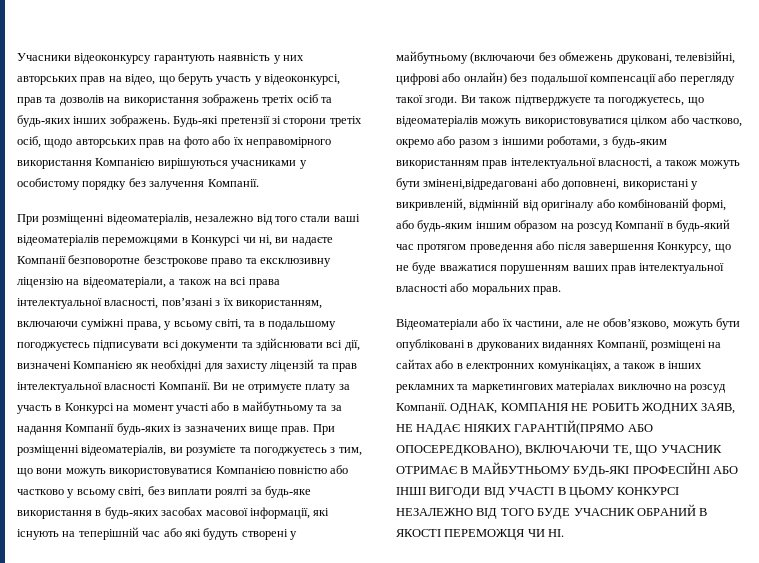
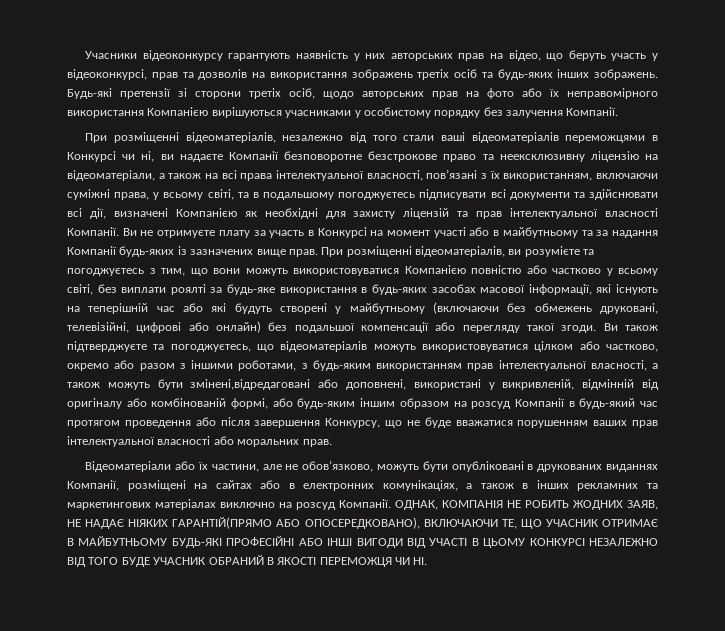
- При розміщенні відеоматеріалів, незалежно від того стали ваші відеоматеріалів переможцями в Конкурсі чи ні, ви надаєте Компанії безповоротне безстрокове право та ексклюзивну ліцензію на відеоматеріали, а також на всі права інтелектуальної власності, пов’язані з їх використанням, включаючи суміжні права, у всьому світі, та в подальшому погоджуєтесь підписувати всі документи та здійснювати всі дії, визначені Компанією як необхідні для захисту ліцензій та прав інтелектуальної власності Компанії.
+ При розміщенні відеоматеріалів, незалежно від того стали ваші відеоматеріалів переможцями в Конкурсі чи ні, ви надаєте Компанії безповоротне безстрокове право та неексклюзивну ліцензію на відеоматеріали, а також на всі права інтелектуальної власності, пов’язані з їх використанням, включаючи суміжні права, у всьому світі, та в подальшому погоджуєтесь підписувати всі документи та здійснювати всі дії, визначені Компанією як необхідні для захисту ліцензій та прав інтелектуальної власності Компанії.

